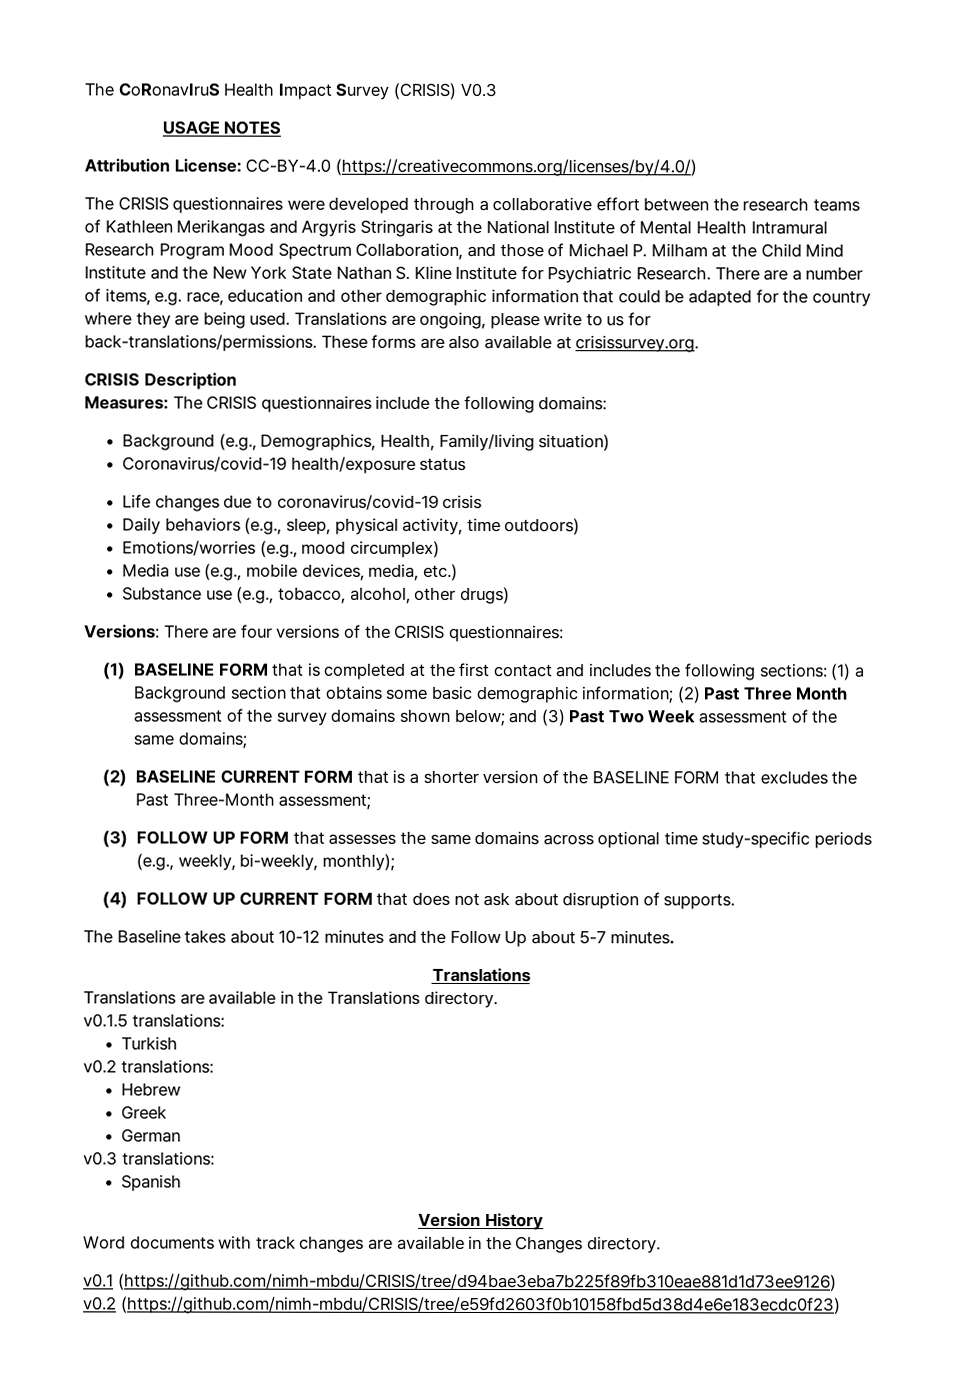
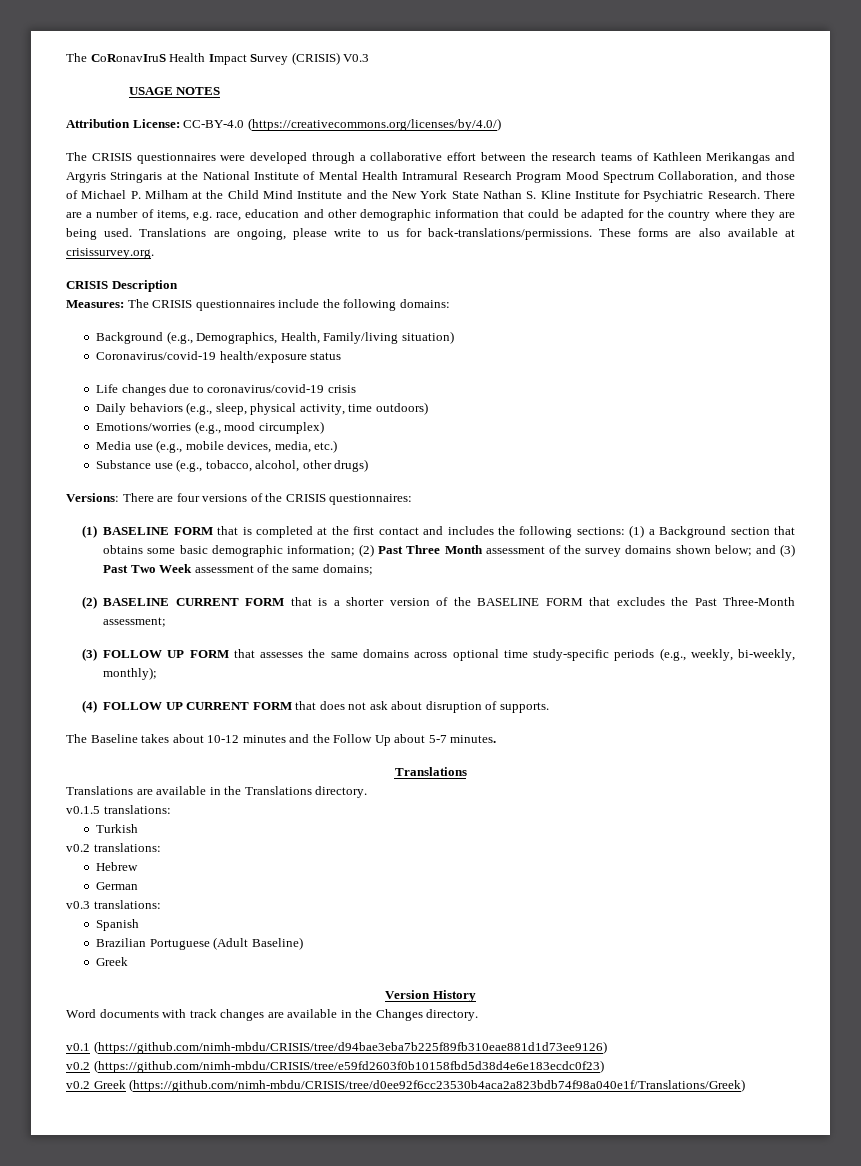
- Greek
+ Brazilian Portuguese (Adult Baseline)
+ Greek
+ v0.2 Greek (https://github.com/nimh-mbdu/CRISIS/tree/d0ee92f6cc23530b4aca2a823bdb74f98a040e1f/Translations/Greek)

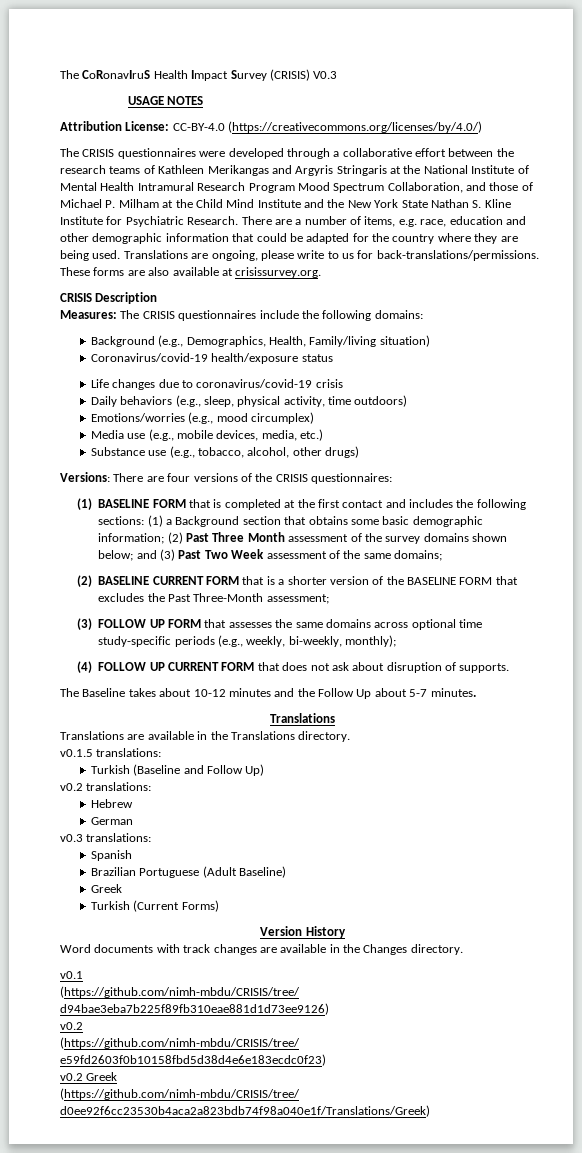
- Turkish
+ Turkish (Baseline and Follow Up)
+ Turkish (Current Forms)

